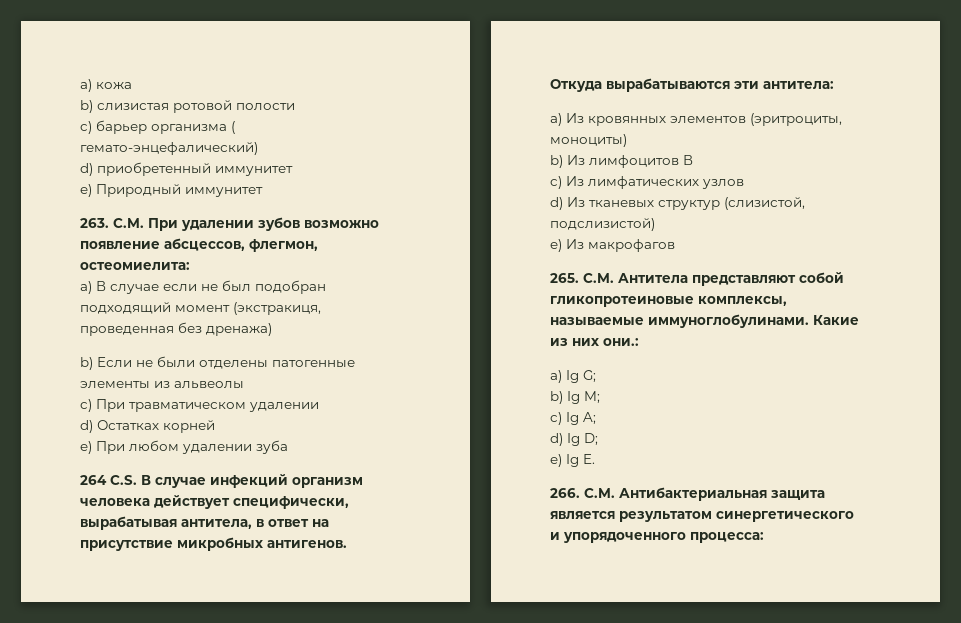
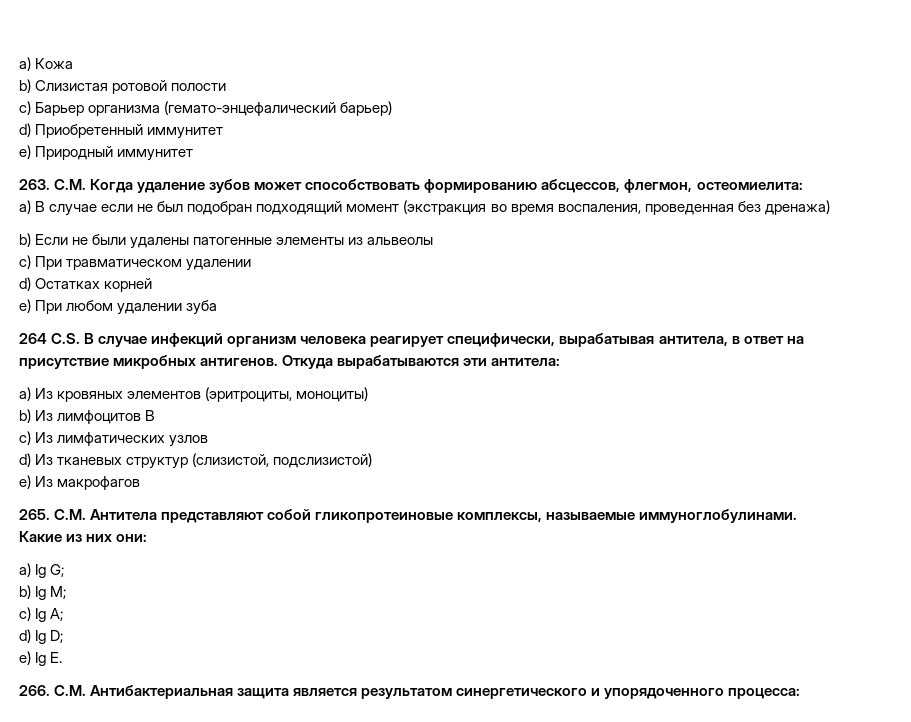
- a) кожа
- b) слизистая ротовой полости
+ a) Кожа
+ b) Слизистая ротовой полости
- c) барьер организма ( гемато-энцефалический)
- d) приобретенный иммунитет
+ c) Барьер организма (гемато-энцефалический барьер)
+ d) Приобретенный иммунитет
- 263. C.M. При удалении зубов возможно появление абсцессов, флегмон, остеомиелита:
+ 263. C.M. Когда удаление зубов может способствовать формированию абсцессов, флегмон, остеомиелита:
- a) В случае если не был подобран подходящий момент (экстракиця, проведенная без дренажа)
+ a) В случае если не был подобран подходящий момент (экстракция во время воспаления, проведенная без дренажа)
- b) Если не были отделены патогенные элементы из альвеолы
+ b) Если не были удалены патогенные элементы из альвеолы
- 264 C.S. В случае инфекций организм человека действует специфически, вырабатывая антитела, в ответ на присутствие микробных антигенов.
+ 264 C.S. В случае инфекций организм человека реагирует специфически, вырабатывая антитела, в ответ на присутствие микробных антигенов.
- a) Из кровянных элементов (эритроциты, моноциты)
+ a) Из кровяных элементов (эритроциты, моноциты)
- Какие из них они.:
+ Какие из них они:

